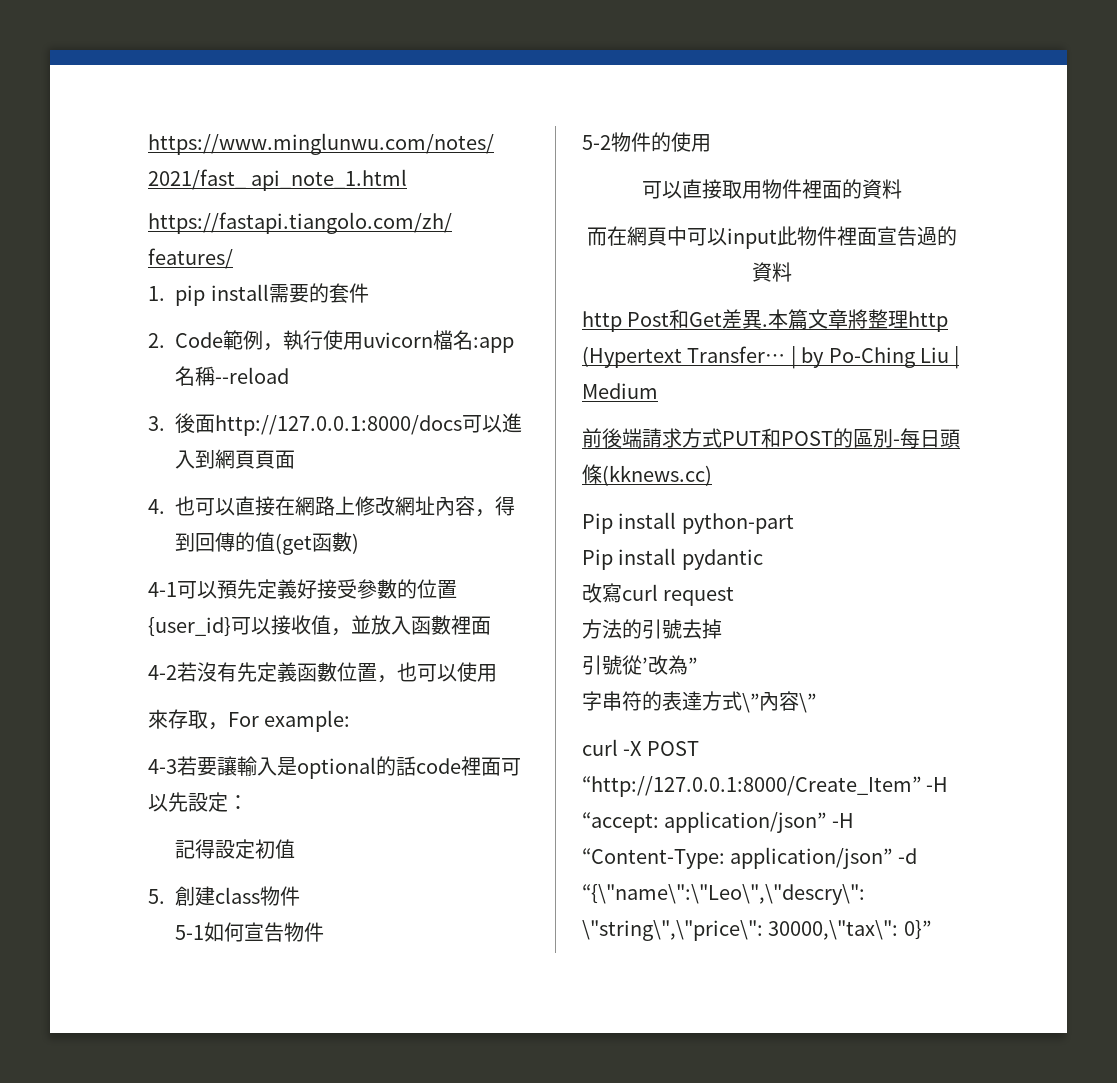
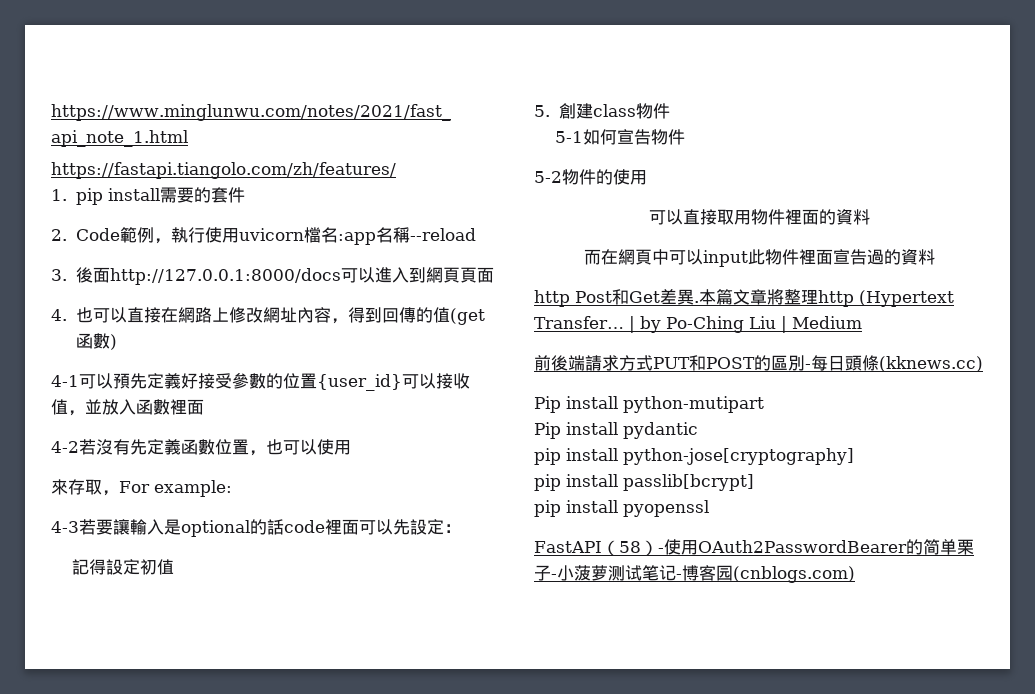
- Pip install python-part
+ Pip install python-mutipart
- 改寫curl request
- 方法的引號去掉
- 引號從’改為”
- 字串符的表達方式\”內容\”
- curl -X POST “http://127.0.0.1:8000/Create_Item” -H “accept: application/json” -H “Content-Type: application/json” -d “{\"name\":\"Leo\",\"descry\": \"string\",\"price\": 30000,\"tax\": 0}”
+ pip install python-jose[cryptography]
+ pip install passlib[bcrypt]
+ pip install pyopenssl
+ FastAPI（58）-使用OAuth2PasswordBearer的简单栗子-小菠萝测试笔记-博客园(cnblogs.com)

